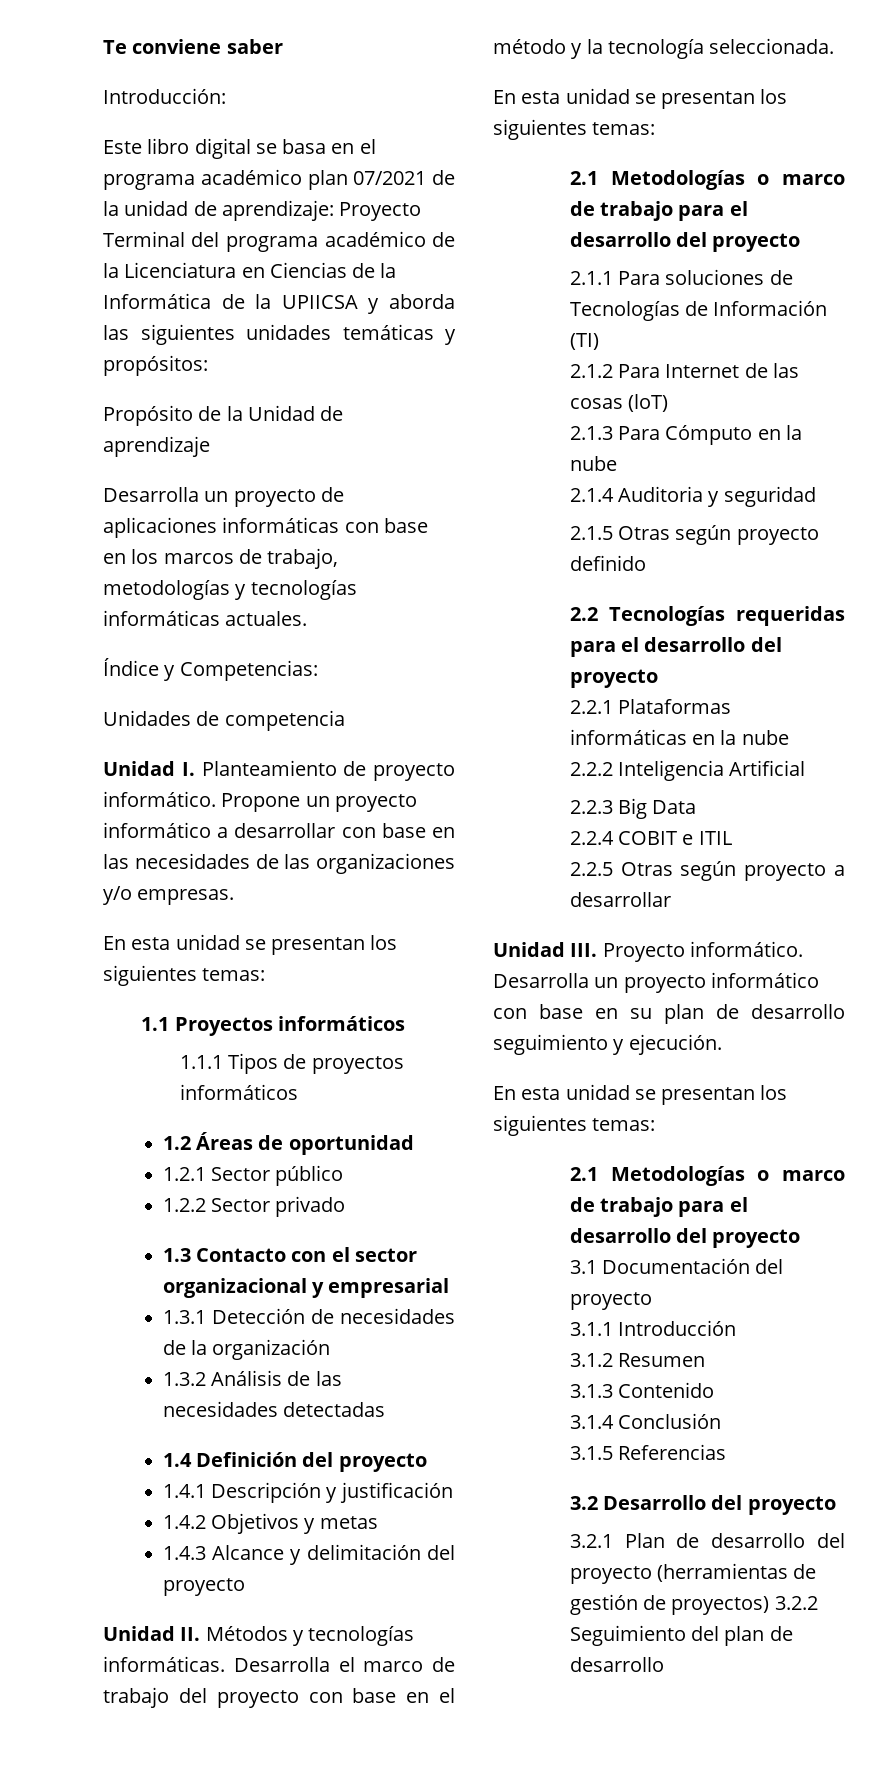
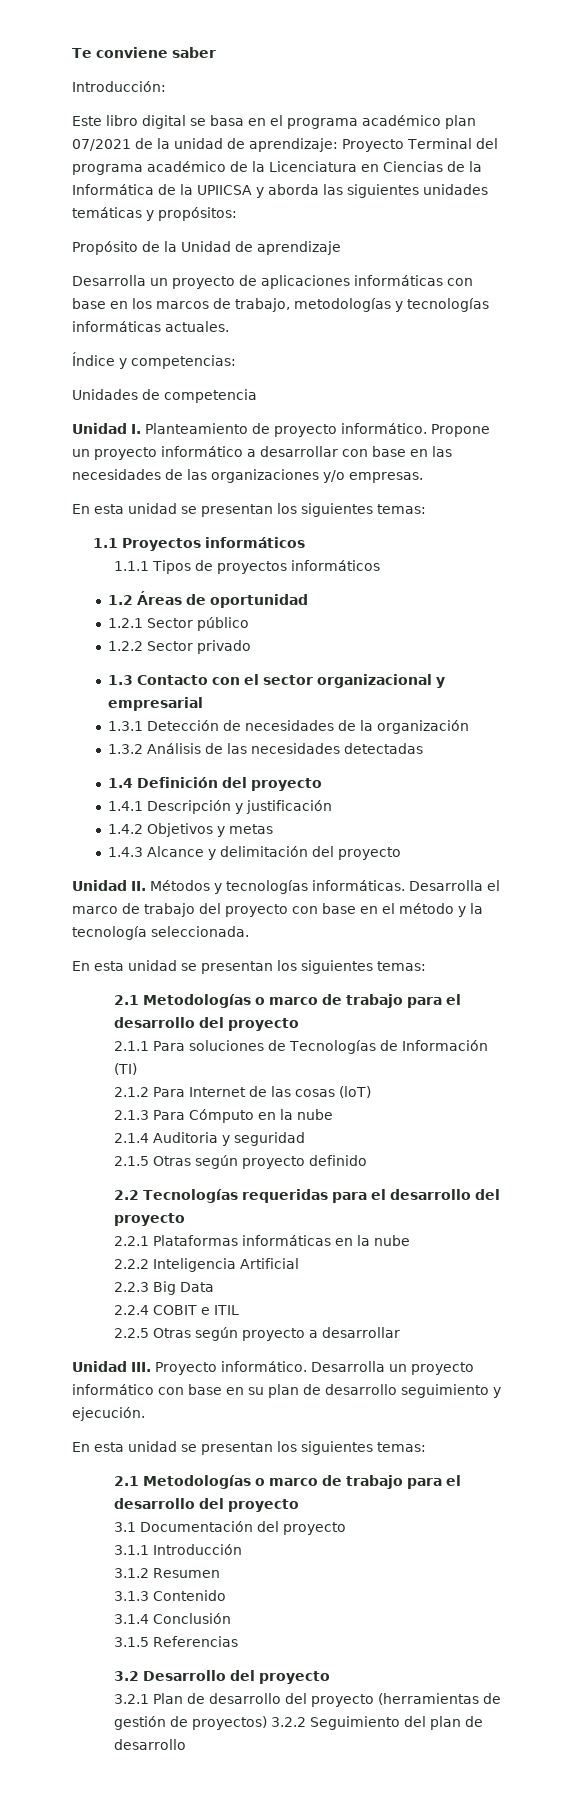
- Índice y Competencias:
+ Índice y competencias:

